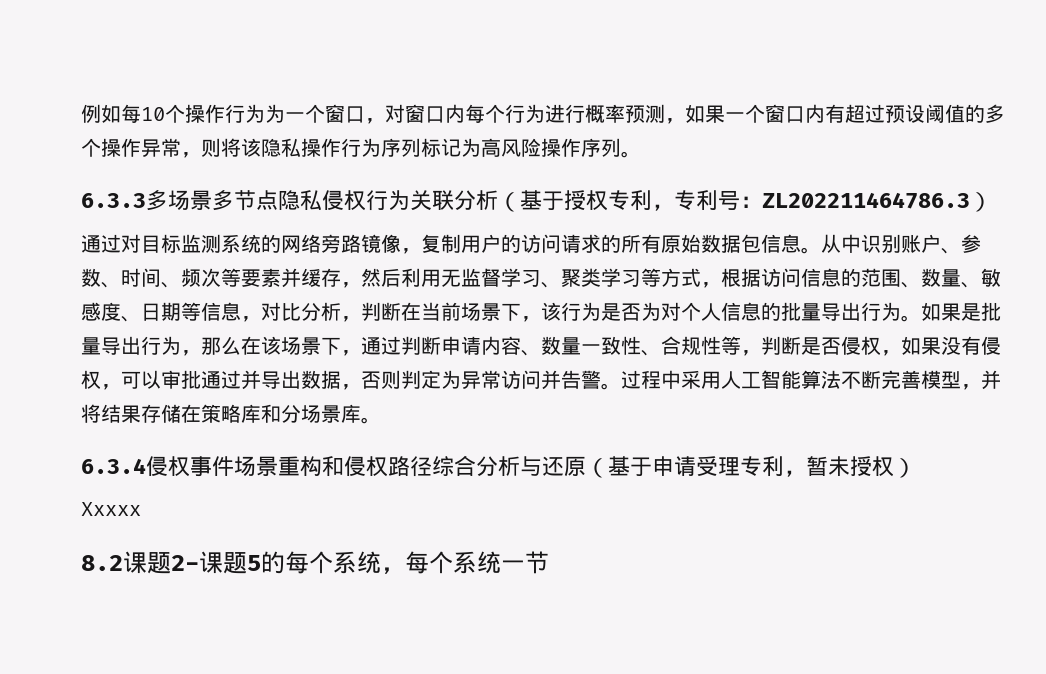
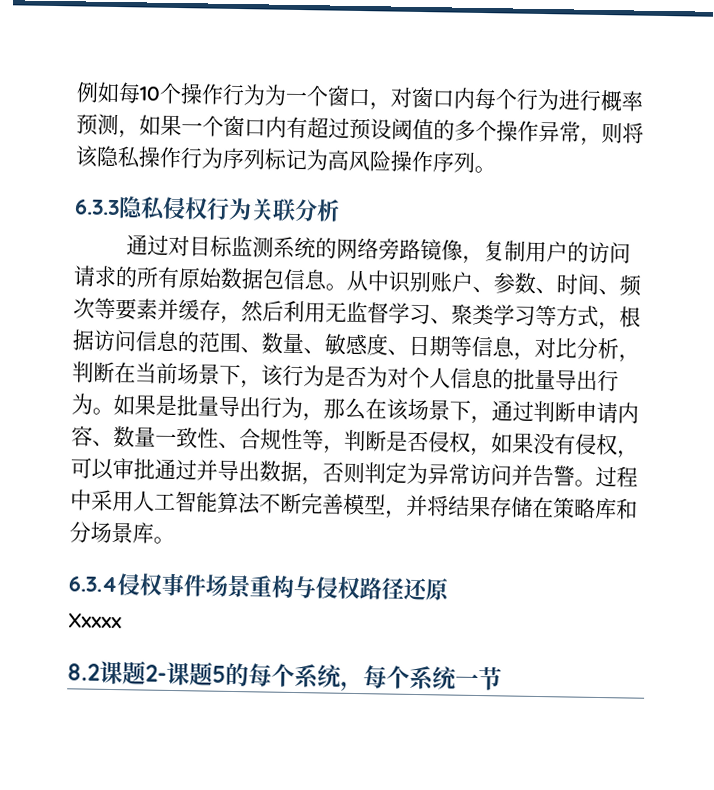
- 6.3.3多场景多节点隐私侵权行为关联分析（基于授权专利，专利号：ZL202211464786.3）
+ 6.3.3隐私侵权行为关联分析
- 6.3.4侵权事件场景重构和侵权路径综合分析与还原（基于申请受理专利，暂未授权）
+ 6.3.4侵权事件场景重构与侵权路径还原

